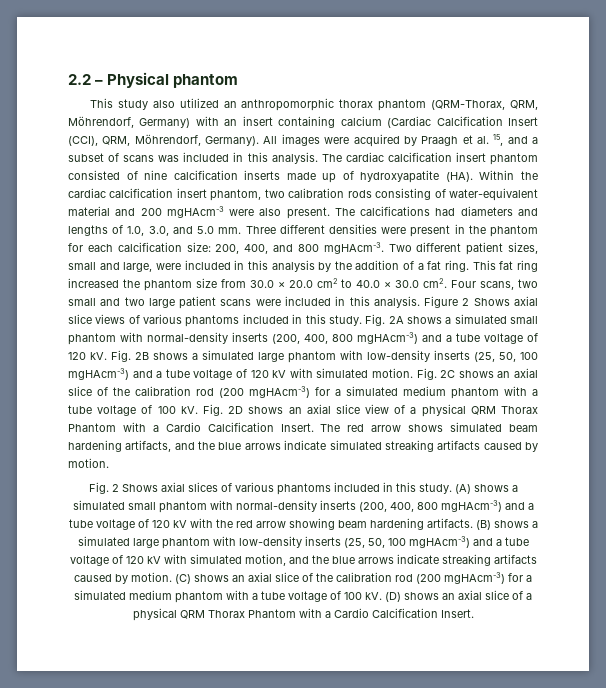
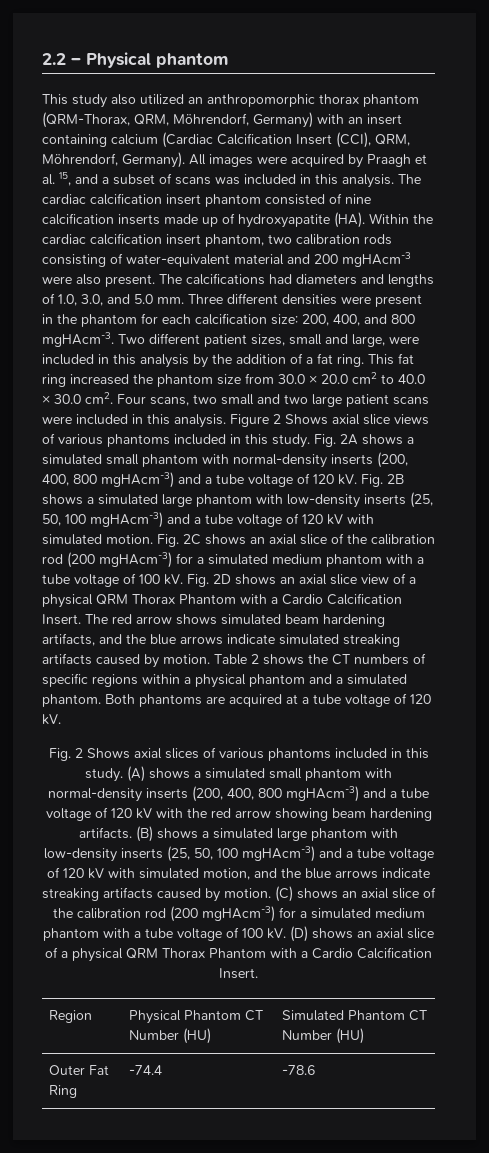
+ Table 2 shows the CT numbers of specific regions within a physical phantom and a simulated phantom. Both phantoms are acquired at a tube voltage of 120 kV.
+ Region | Physical Phantom CT Number (HU) | Simulated Phantom CT Number (HU)
+ Outer Fat Ring | -74.4 | -78.6

